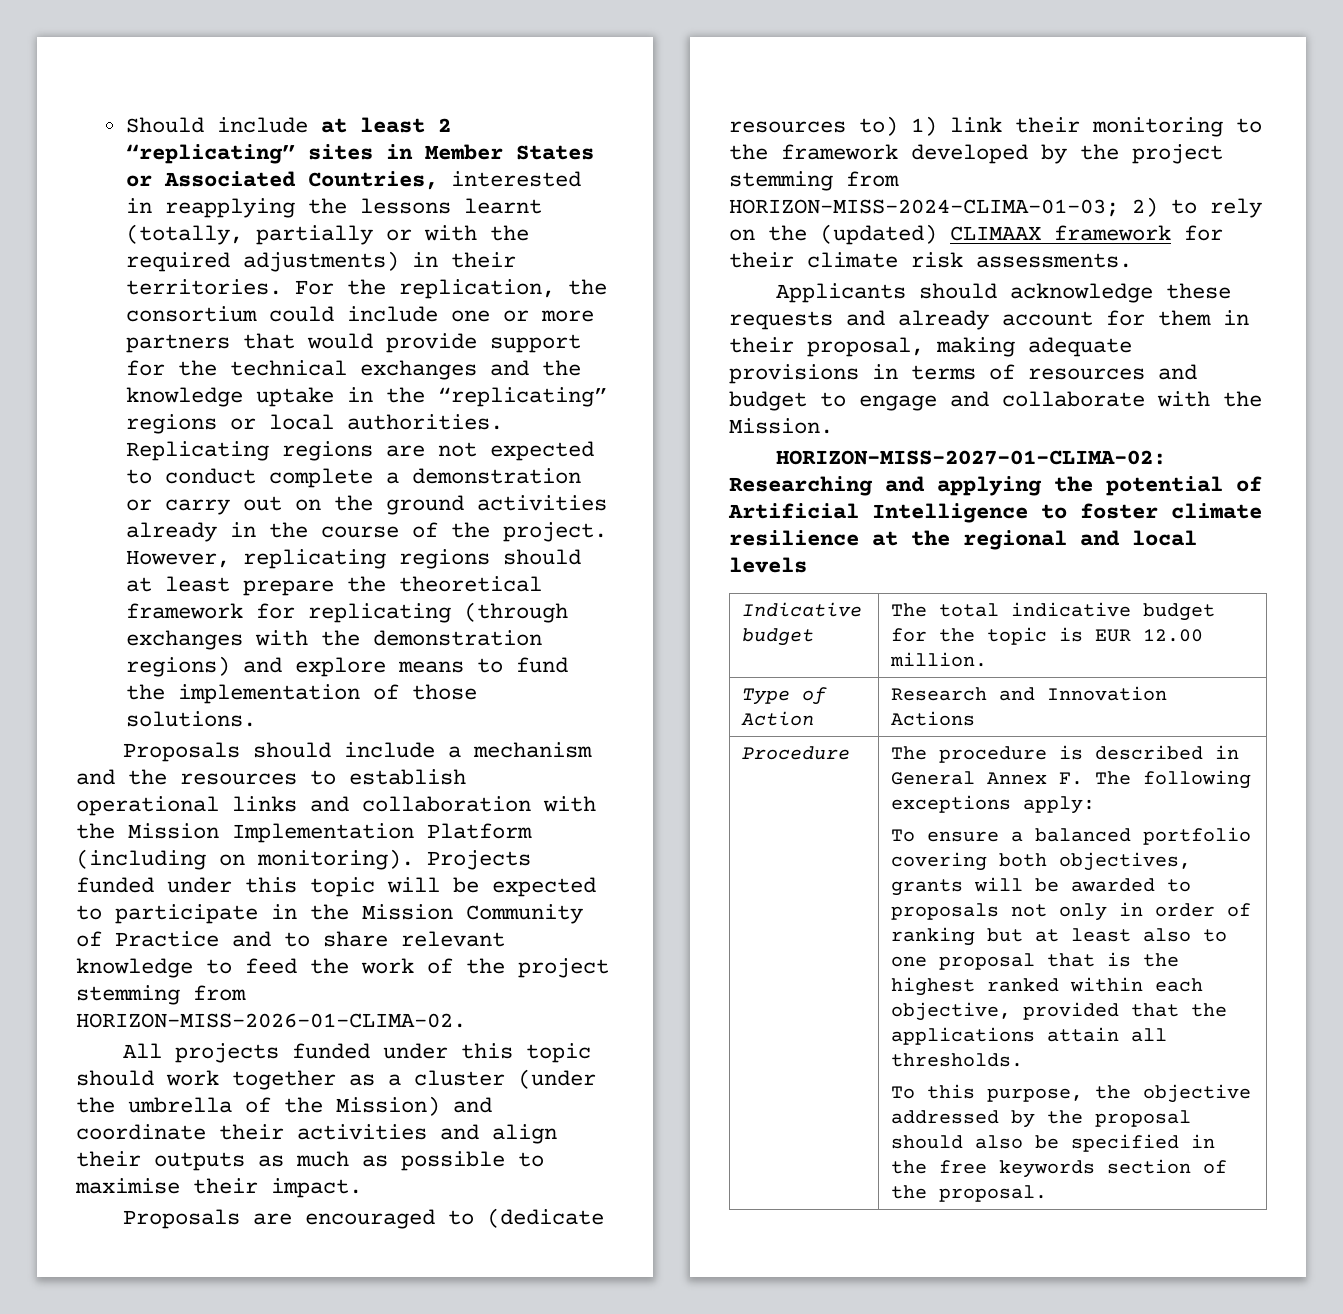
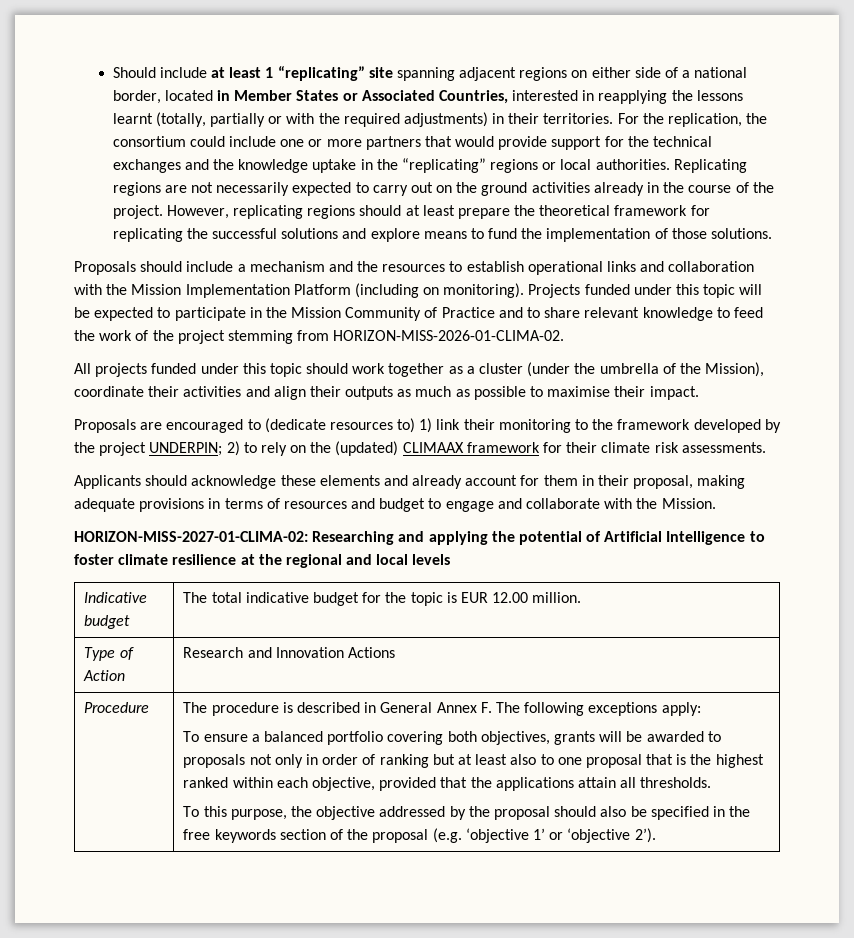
- Should include at least 2 “replicating” sites in Member States or Associated Countries, interested in reapplying the lessons learnt (totally, partially or with the required adjustments) in their territories.
+ Should include at least 1 “replicating” site spanning adjacent regions on either side of a national border, located in Member States or Associated Countries, interested in reapplying the lessons learnt (totally, partially or with the required adjustments) in their territories.
- Replicating regions are not expected to conduct complete a demonstration or carry out on the ground activities already in the course of the project.
+ Replicating regions are not necessarily expected to carry out on the ground activities already in the course of the project.
- However, replicating regions should at least prepare the theoretical framework for replicating (through exchanges with the demonstration regions) and explore means to fund the implementation of those solutions.
+ However, replicating regions should at least prepare the theoretical framework for replicating the successful solutions and explore means to fund the implementation of those solutions.
- All projects funded under this topic should work together as a cluster (under the umbrella of the Mission) and coordinate their activities and align their outputs as much as possible to maximise their impact.
+ All projects funded under this topic should work together as a cluster (under the umbrella of the Mission), coordinate their activities and align their outputs as much as possible to maximise their impact.
- Proposals are encouraged to (dedicate resources to) 1) link their monitoring to the framework developed by the project stemming from HORIZON-MISS-2024-CLIMA-01-03; 2) to rely on the (updated) CLIMAAX framework for their climate risk assessments.
+ Proposals are encouraged to (dedicate resources to) 1) link their monitoring to the framework developed by the project UNDERPIN; 2) to rely on the (updated) CLIMAAX framework for their climate risk assessments.
- Applicants should acknowledge these requests and already account for them in their proposal, making adequate provisions in terms of resources and budget to engage and collaborate with the Mission.
+ Applicants should acknowledge these elements and already account for them in their proposal, making adequate provisions in terms of resources and budget to engage and collaborate with the Mission.
- To this purpose, the objective addressed by the proposal should also be specified in the free keywords section of the proposal.
+ To this purpose, the objective addressed by the proposal should also be specified in the free keywords section of the proposal (e.g. ‘objective 1’ or ‘objective 2’).

